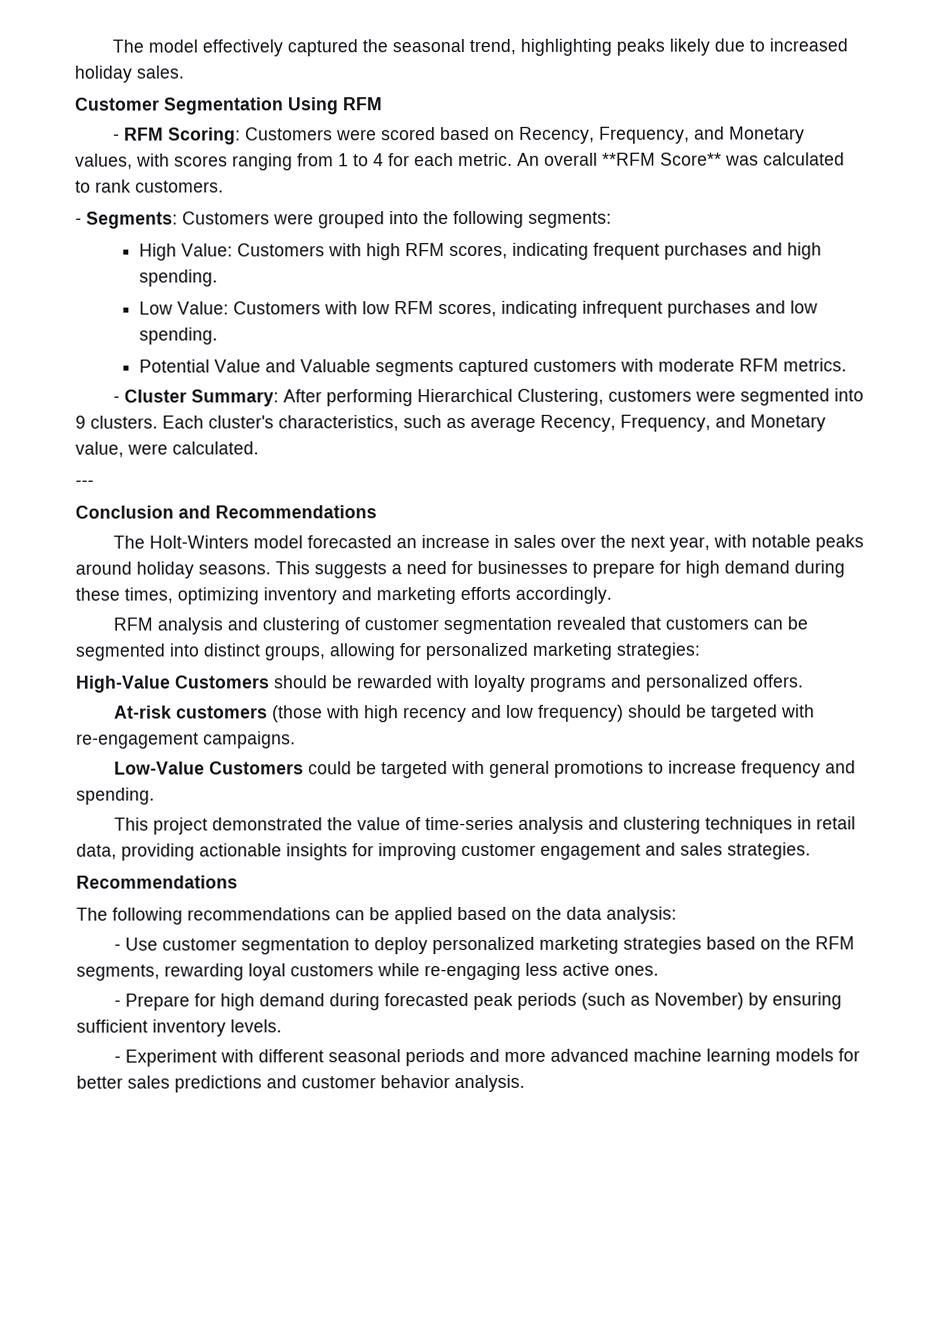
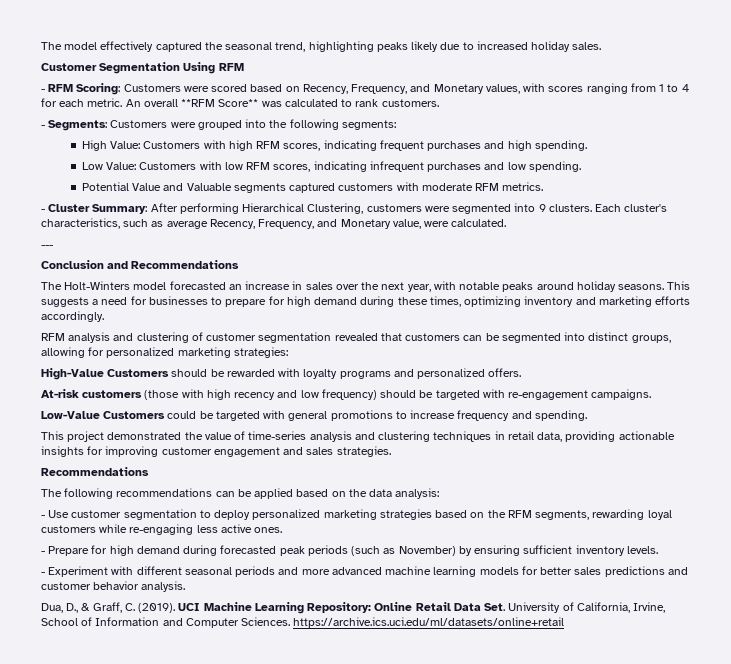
+ Dua, D., & Graff, C. (2019). UCI Machine Learning Repository: Online Retail Data Set. University of California, Irvine, School of Information and Computer Sciences. https://archive.ics.uci.edu/ml/datasets/online+retail

